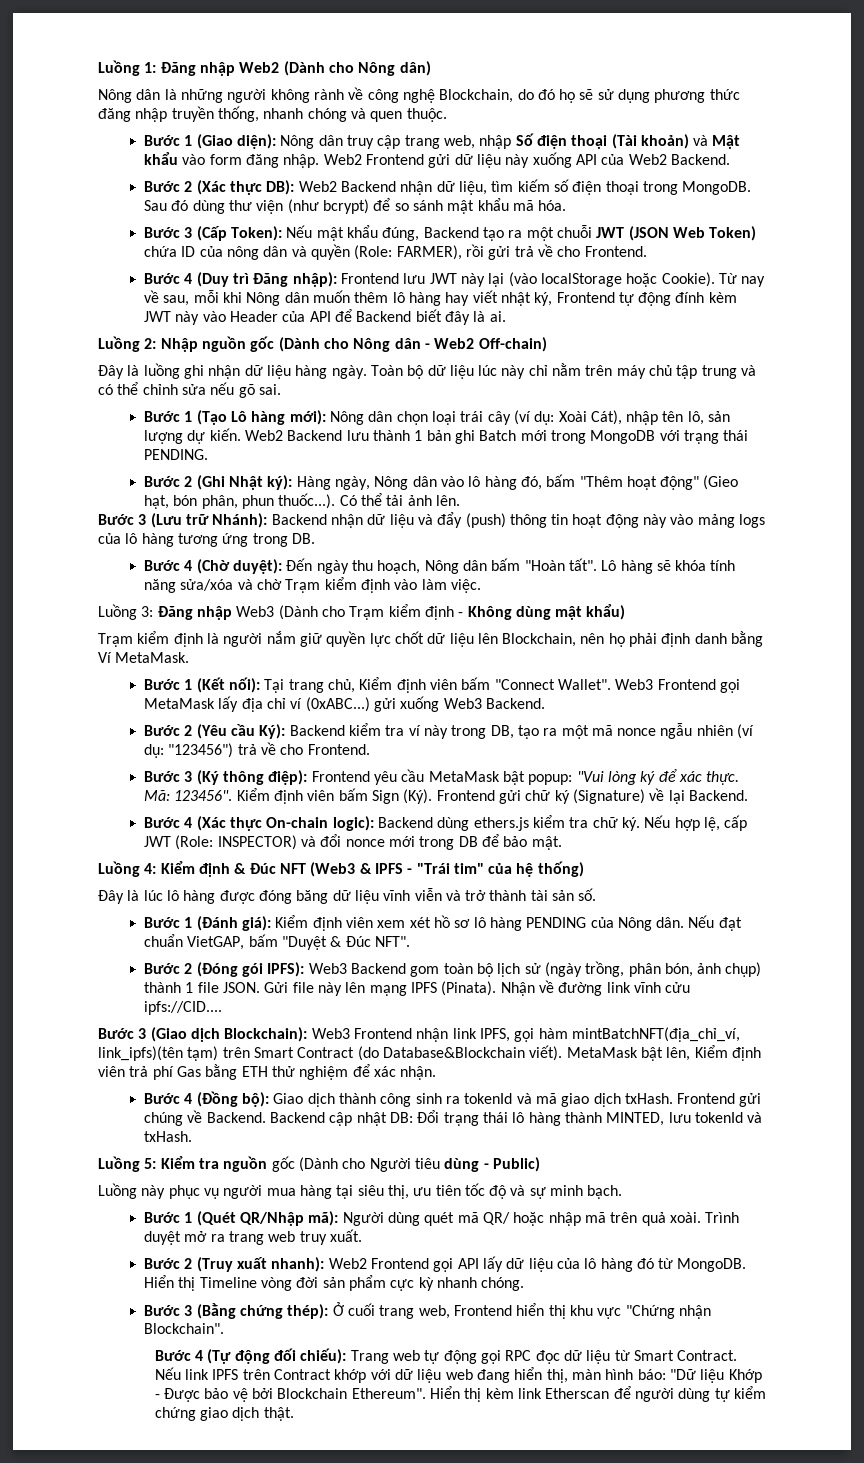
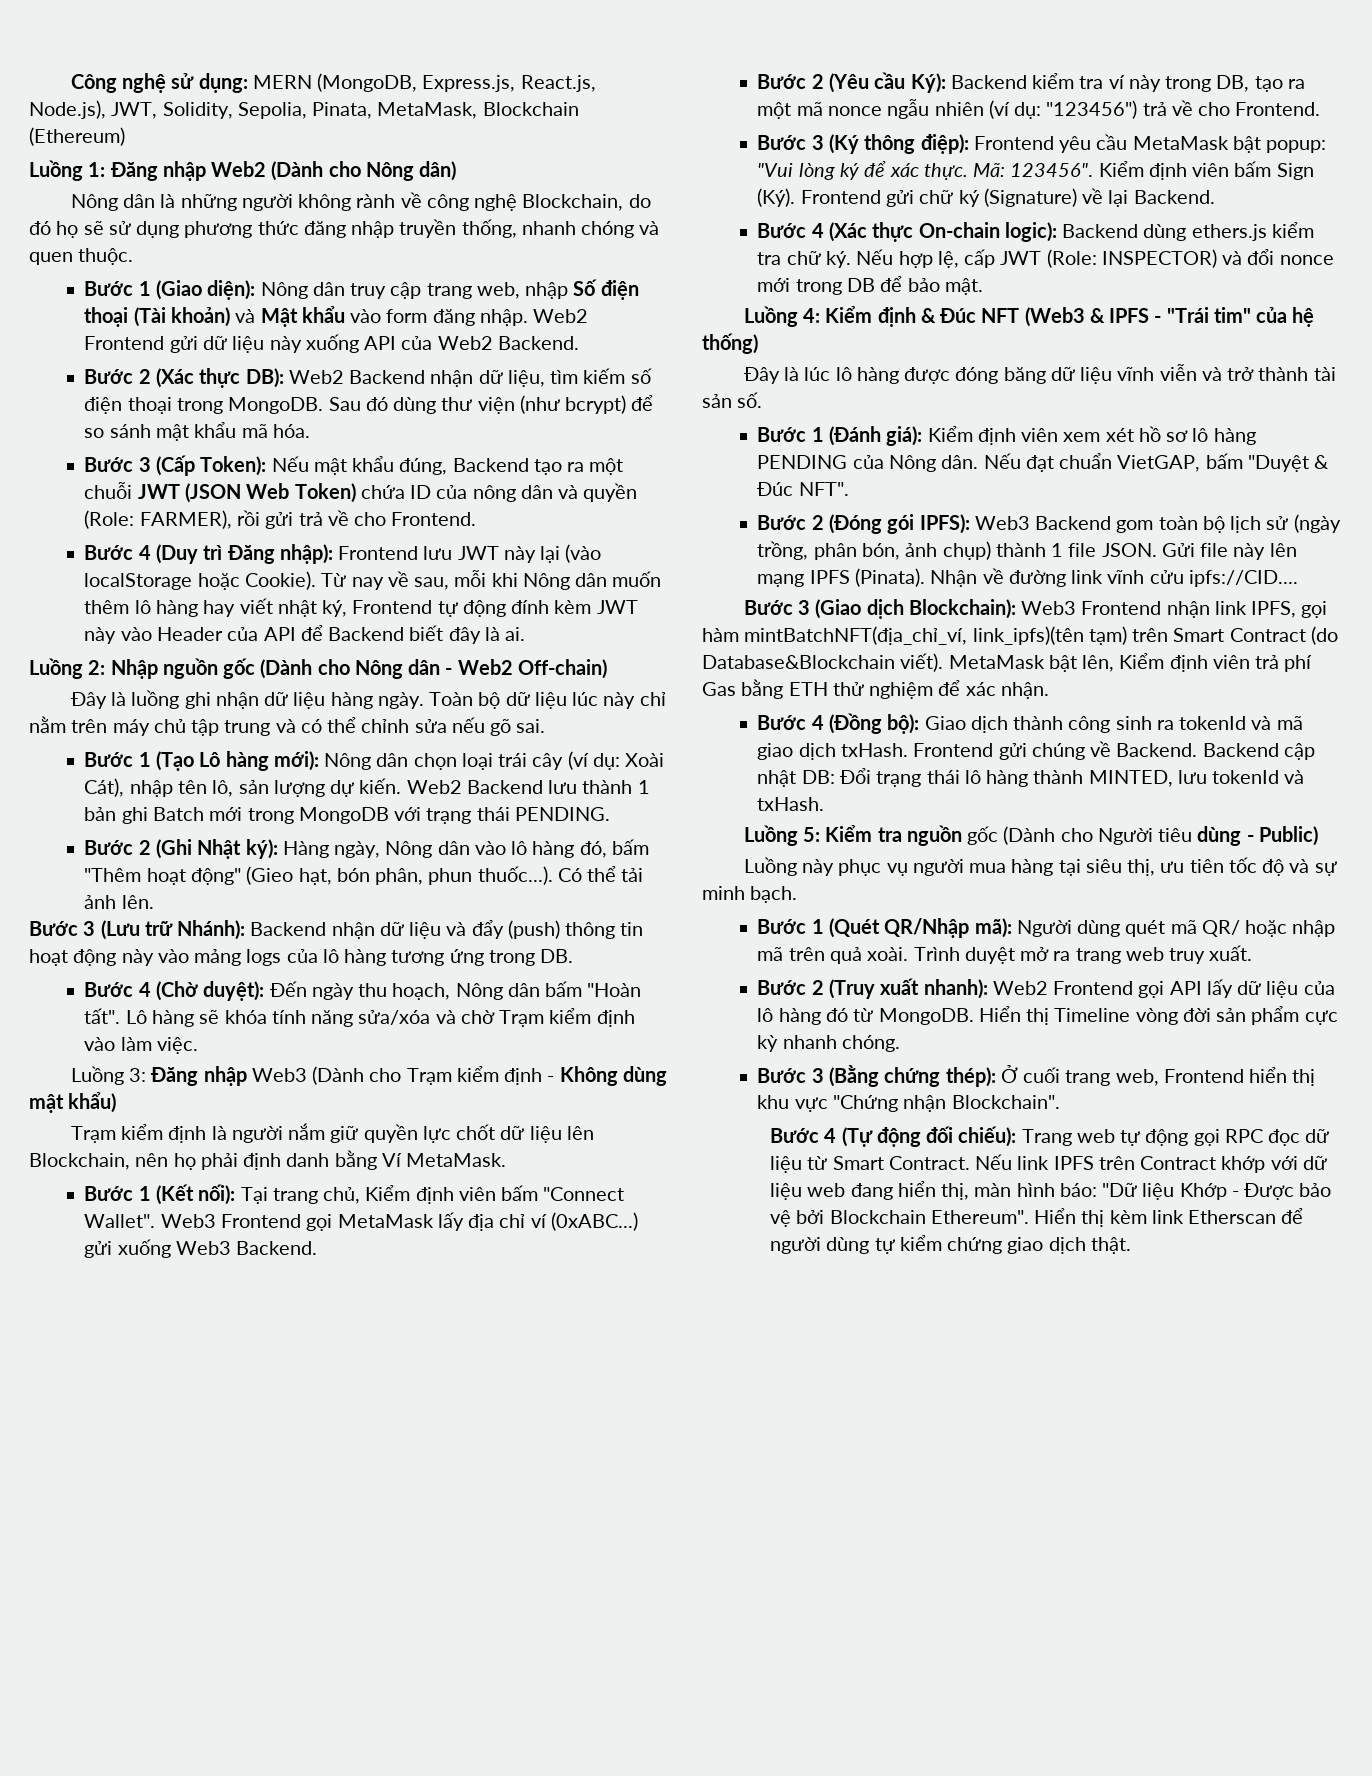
+ Công nghệ sử dụng: MERN (MongoDB, Express.js, React.js, Node.js), JWT, Solidity, Sepolia, Pinata, MetaMask, Blockchain (Ethereum)

